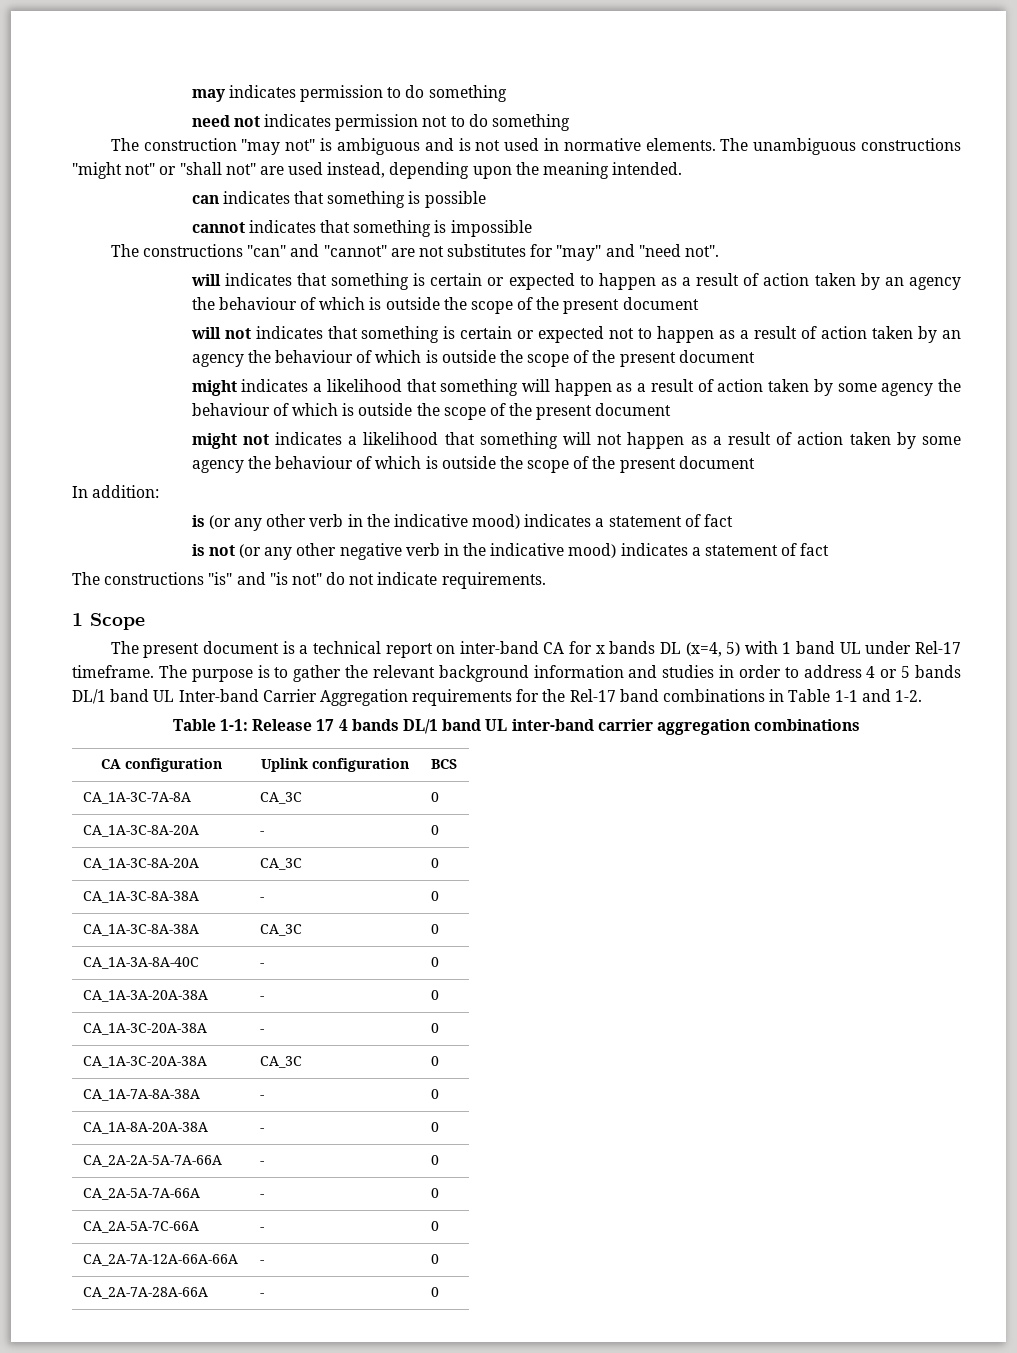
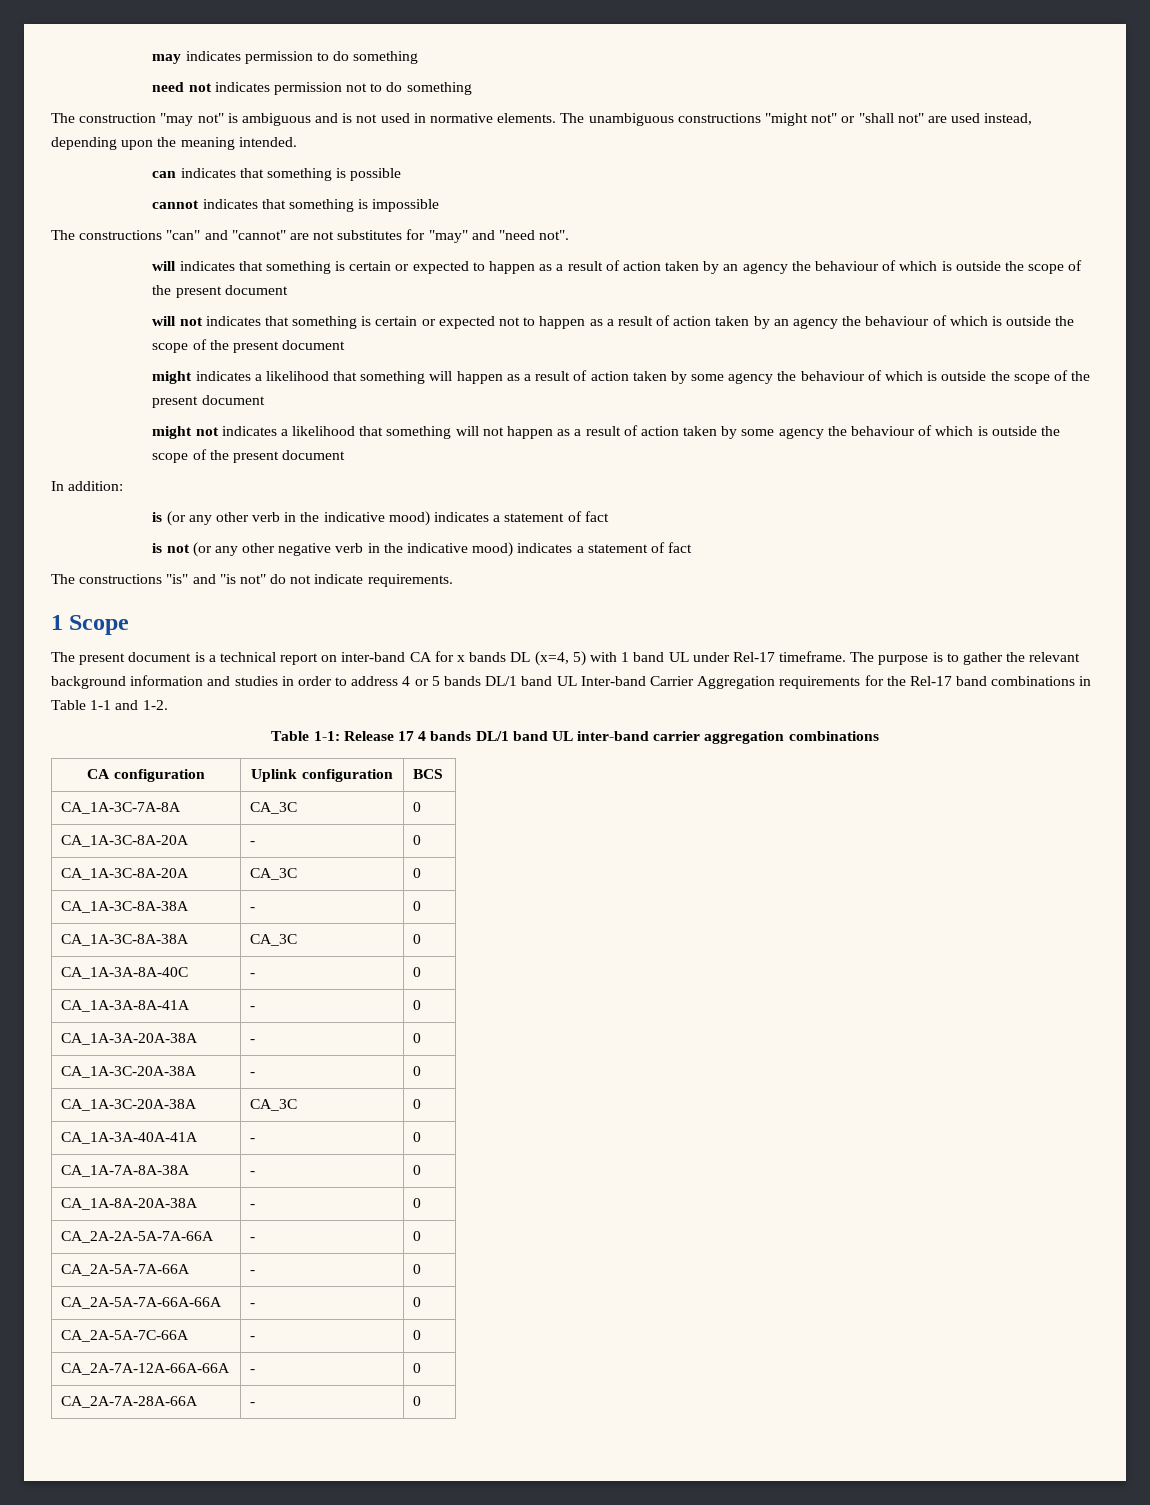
+ CA_1A-3A-8A-41A | - | 0
+ CA_1A-3A-40A-41A | - | 0
+ CA_2A-5A-7A-66A-66A | - | 0

